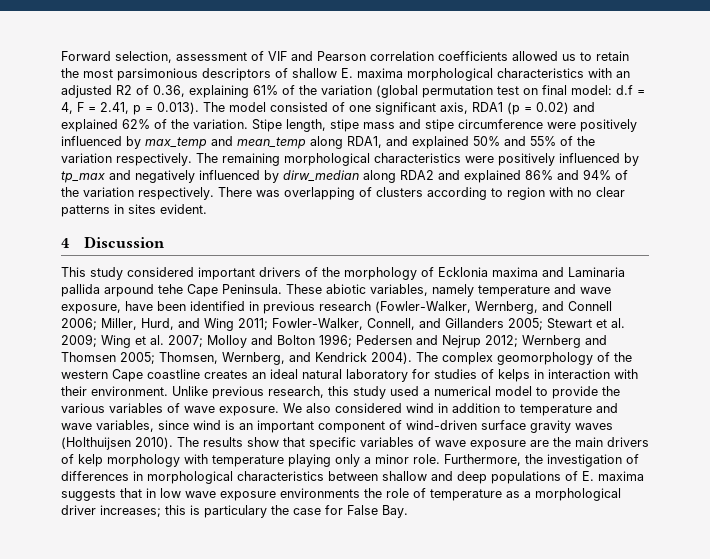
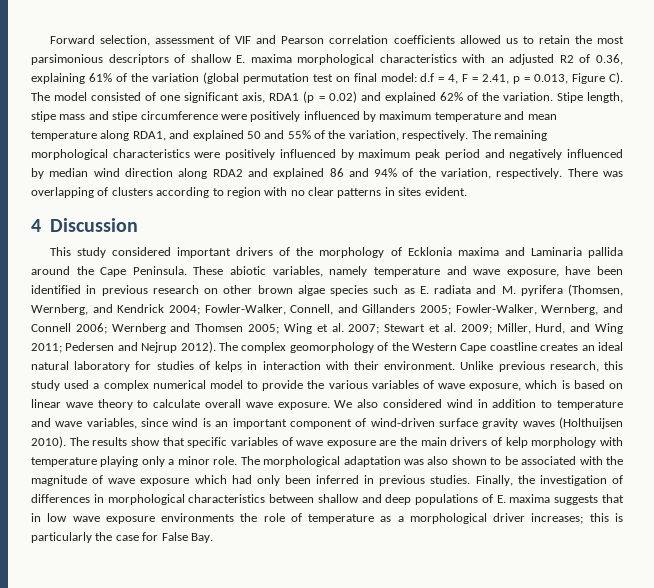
- d.f = 4, F = 2.41, p = 0.013). The model consisted of one significant axis, RDA1 (p = 0.02) and explained 62% of the variation.
+ d.f = 4, F = 2.41, p = 0.013, Figure C). The model consisted of one significant axis, RDA1 (p = 0.02) and explained 62% of the variation.
- Stipe length, stipe mass and stipe circumference were positively influenced by max_temp and mean_temp along RDA1, and explained 50% and 55% of the variation respectively.
+ Stipe length, stipe mass and stipe circumference were positively influenced by maximum temperature and mean temperature along RDA1, and explained 50 and 55% of the variation, respectively.
- The remaining morphological characteristics were positively influenced by tp_max and negatively influenced by dirw_median along RDA2 and explained 86% and 94% of the variation respectively.
+ The remaining morphological characteristics were positively influenced by maximum peak period and negatively influenced by median wind direction along RDA2 and explained 86 and 94% of the variation, respectively.
- This study considered important drivers of the morphology of Ecklonia maxima and Laminaria pallida arpound tehe Cape Peninsula.
+ This study considered important drivers of the morphology of Ecklonia maxima and Laminaria pallida around the Cape Peninsula.
- These abiotic variables, namely temperature and wave exposure, have been identified in previous research (Fowler-Walker, Wernberg, and Connell 2006; Miller, Hurd, and Wing 2011; Fowler-Walker, Connell, and Gillanders 2005; Stewart et al. 2009; Wing et al. 2007; Molloy and Bolton 1996; Pedersen and Nejrup 2012; Wernberg and Thomsen 2005; Thomsen, Wernberg, and Kendrick 2004).
+ These abiotic variables, namely temperature and wave exposure, have been identified in previous research on other brown algae species such as E. radiata and M. pyrifera (Thomsen, Wernberg, and Kendrick 2004; Fowler-Walker, Connell, and Gillanders 2005; Fowler-Walker, Wernberg, and Connell 2006; Wernberg and Thomsen 2005; Wing et al. 2007; Stewart et al. 2009; Miller, Hurd, and Wing 2011; Pedersen and Nejrup 2012).
- The complex geomorphology of the western Cape coastline creates an ideal natural laboratory for studies of kelps in interaction with their environment.
+ The complex geomorphology of the Western Cape coastline creates an ideal natural laboratory for studies of kelps in interaction with their environment.
- Unlike previous research, this study used a numerical model to provide the various variables of wave exposure.
+ Unlike previous research, this study used a complex numerical model to provide the various variables of wave exposure, which is based on linear wave theory to calculate overall wave exposure.
- Furthermore, the investigation of differences in morphological characteristics between shallow and deep populations of E. maxima suggests that in low wave exposure environments the role of temperature as a morphological driver increases; this is particulary the case for False Bay.
+ The morphological adaptation was also shown to be associated with the magnitude of wave exposure which had only been inferred in previous studies. Finally, the investigation of differences in morphological characteristics between shallow and deep populations of E. maxima suggests that in low wave exposure environments the role of temperature as a morphological driver increases; this is particularly the case for False Bay.

